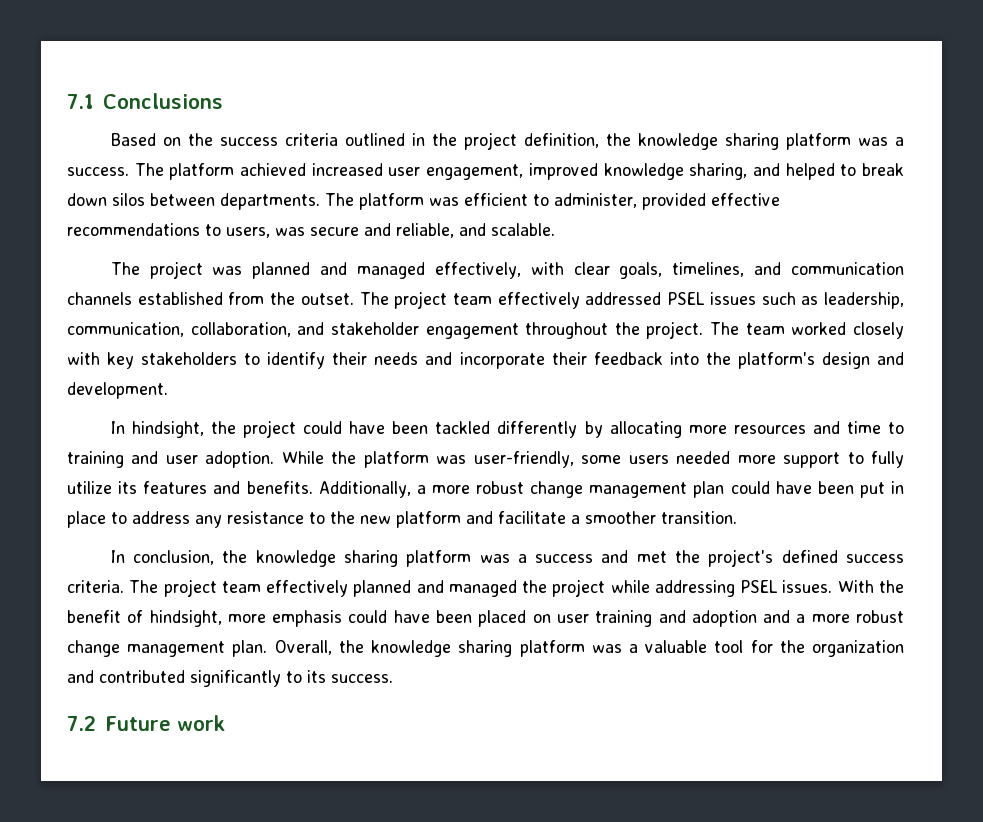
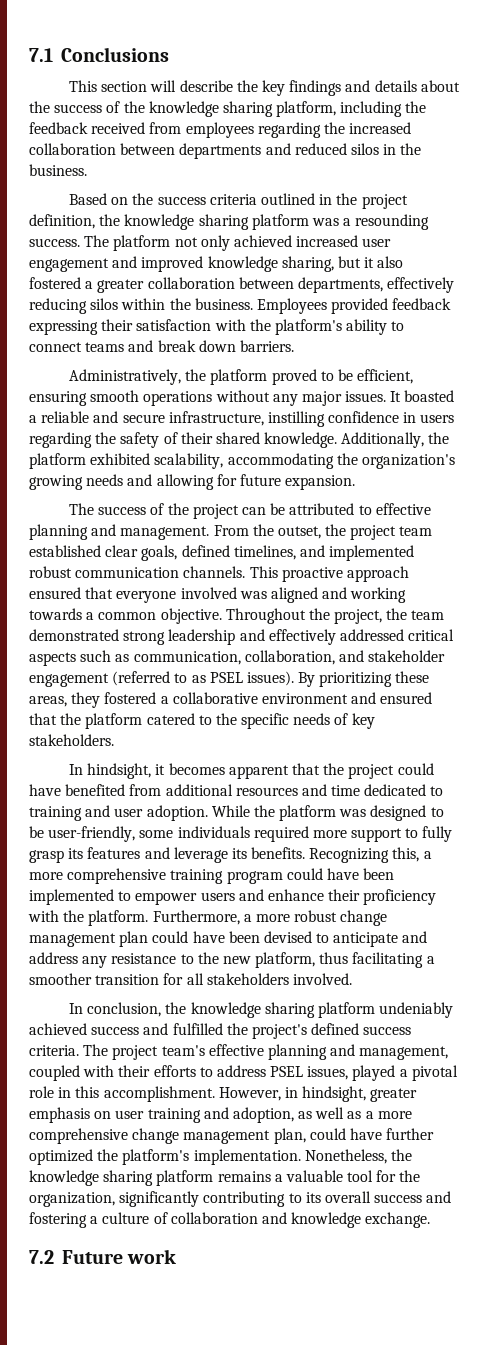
+ This section will describe the key findings and details about the success of the knowledge sharing platform, including the feedback received from employees regarding the increased collaboration between departments and reduced silos in the business.
- Based on the success criteria outlined in the project definition, the knowledge sharing platform was a success.
+ Based on the success criteria outlined in the project definition, the knowledge sharing platform was a resounding success.
- The platform achieved increased user engagement, improved knowledge sharing, and helped to break down silos between departments. The platform was efficient to administer, provided effective recommendations to users, was secure and reliable, and scalable.
- The project was planned and managed effectively, with clear goals, timelines, and communication channels established from the outset. The project team effectively addressed PSEL issues such as leadership, communication, collaboration, and stakeholder engagement throughout the project. The team worked closely with key stakeholders to identify their needs and incorporate their feedback into the platform's design and development.
- In hindsight, the project could have been tackled differently by allocating more resources and time to training and user adoption.
+ The platform not only achieved increased user engagement and improved knowledge sharing, but it also fostered a greater collaboration between departments, effectively reducing silos within the business. Employees provided feedback expressing their satisfaction with the platform's ability to connect teams and break down barriers.
+ Administratively, the platform proved to be efficient, ensuring smooth operations without any major issues. It boasted a reliable and secure infrastructure, instilling confidence in users regarding the safety of their shared knowledge. Additionally, the platform exhibited scalability, accommodating the organization's growing needs and allowing for future expansion.
+ The success of the project can be attributed to effective planning and management. From the outset, the project team established clear goals, defined timelines, and implemented robust communication channels. This proactive approach ensured that everyone involved was aligned and working towards a common objective. Throughout the project, the team demonstrated strong leadership and effectively addressed critical aspects such as communication, collaboration, and stakeholder engagement (referred to as PSEL issues). By prioritizing these areas, they fostered a collaborative environment and ensured that the platform catered to the specific needs of key stakeholders.
+ In hindsight, it becomes apparent that the project could have benefited from additional resources and time dedicated to training and user adoption.
- While the platform was user-friendly, some users needed more support to fully utilize its features and benefits. Additionally, a more robust change management plan could have been put in place to address any resistance to the new platform and facilitate a smoother transition.
+ While the platform was designed to be user-friendly, some individuals required more support to fully grasp its features and leverage its benefits. Recognizing this, a more comprehensive training program could have been implemented to empower users and enhance their proficiency with the platform. Furthermore, a more robust change management plan could have been devised to anticipate and address any resistance to the new platform, thus facilitating a smoother transition for all stakeholders involved.
- In conclusion, the knowledge sharing platform was a success and met the project's defined success criteria.
+ In conclusion, the knowledge sharing platform undeniably achieved success and fulfilled the project's defined success criteria.
- The project team effectively planned and managed the project while addressing PSEL issues. With the benefit of hindsight, more emphasis could have been placed on user training and adoption and a more robust change management plan. Overall, the knowledge sharing platform was a valuable tool for the organization and contributed significantly to its success.
+ The project team's effective planning and management, coupled with their efforts to address PSEL issues, played a pivotal role in this accomplishment. However, in hindsight, greater emphasis on user training and adoption, as well as a more comprehensive change management plan, could have further optimized the platform's implementation. Nonetheless, the knowledge sharing platform remains a valuable tool for the organization, significantly contributing to its overall success and fostering a culture of collaboration and knowledge exchange.

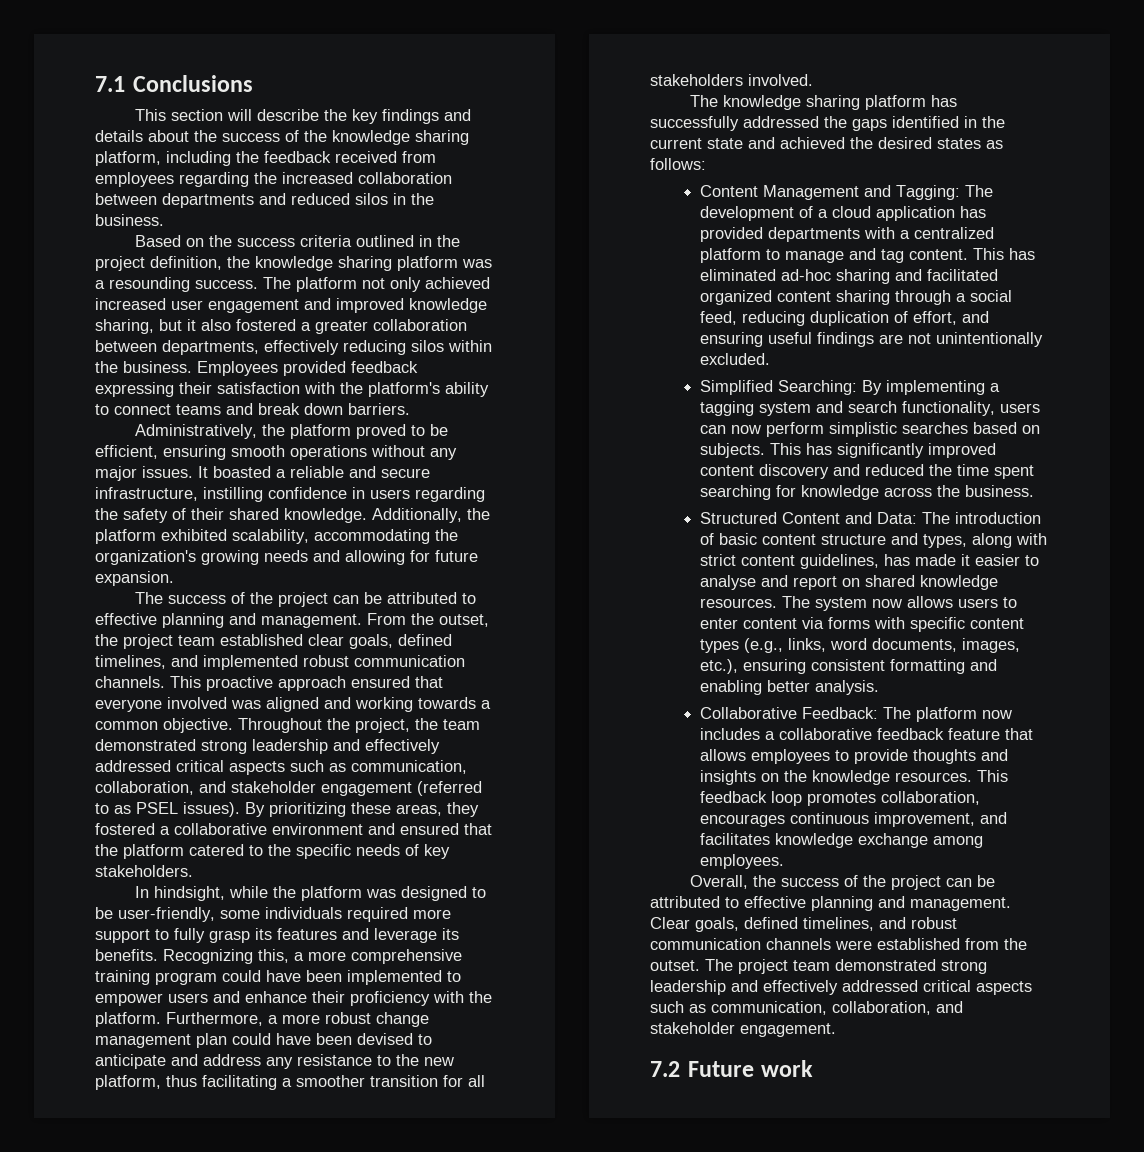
- In hindsight, it becomes apparent that the project could have benefited from additional resources and time dedicated to training and user adoption. While the platform was designed to be user-friendly, some individuals required more support to fully grasp its features and leverage its benefits.
+ In hindsight, while the platform was designed to be user-friendly, some individuals required more support to fully grasp its features and leverage its benefits.
- In conclusion, the knowledge sharing platform undeniably achieved success and fulfilled the project's defined success criteria. The project team's effective planning and management, coupled with their efforts to address PSEL issues, played a pivotal role in this accomplishment. However, in hindsight, greater emphasis on user training and adoption, as well as a more comprehensive change management plan, could have further optimized the platform's implementation. Nonetheless, the knowledge sharing platform remains a valuable tool for the organization, significantly contributing to its overall success and fostering a culture of collaboration and knowledge exchange.
+ The knowledge sharing platform has successfully addressed the gaps identified in the current state and achieved the desired states as follows:
+ Content Management and Tagging: The development of a cloud application has provided departments with a centralized platform to manage and tag content. This has eliminated ad-hoc sharing and facilitated organized content sharing through a social feed, reducing duplication of effort, and ensuring useful findings are not unintentionally excluded.
+ Simplified Searching: By implementing a tagging system and search functionality, users can now perform simplistic searches based on subjects. This has significantly improved content discovery and reduced the time spent searching for knowledge across the business.
+ Structured Content and Data: The introduction of basic content structure and types, along with strict content guidelines, has made it easier to analyse and report on shared knowledge resources. The system now allows users to enter content via forms with specific content types (e.g., links, word documents, images, etc.), ensuring consistent formatting and enabling better analysis.
+ Collaborative Feedback: The platform now includes a collaborative feedback feature that allows employees to provide thoughts and insights on the knowledge resources. This feedback loop promotes collaboration, encourages continuous improvement, and facilitates knowledge exchange among employees.
+ Overall, the success of the project can be attributed to effective planning and management. Clear goals, defined timelines, and robust communication channels were established from the outset. The project team demonstrated strong leadership and effectively addressed critical aspects such as communication, collaboration, and stakeholder engagement.

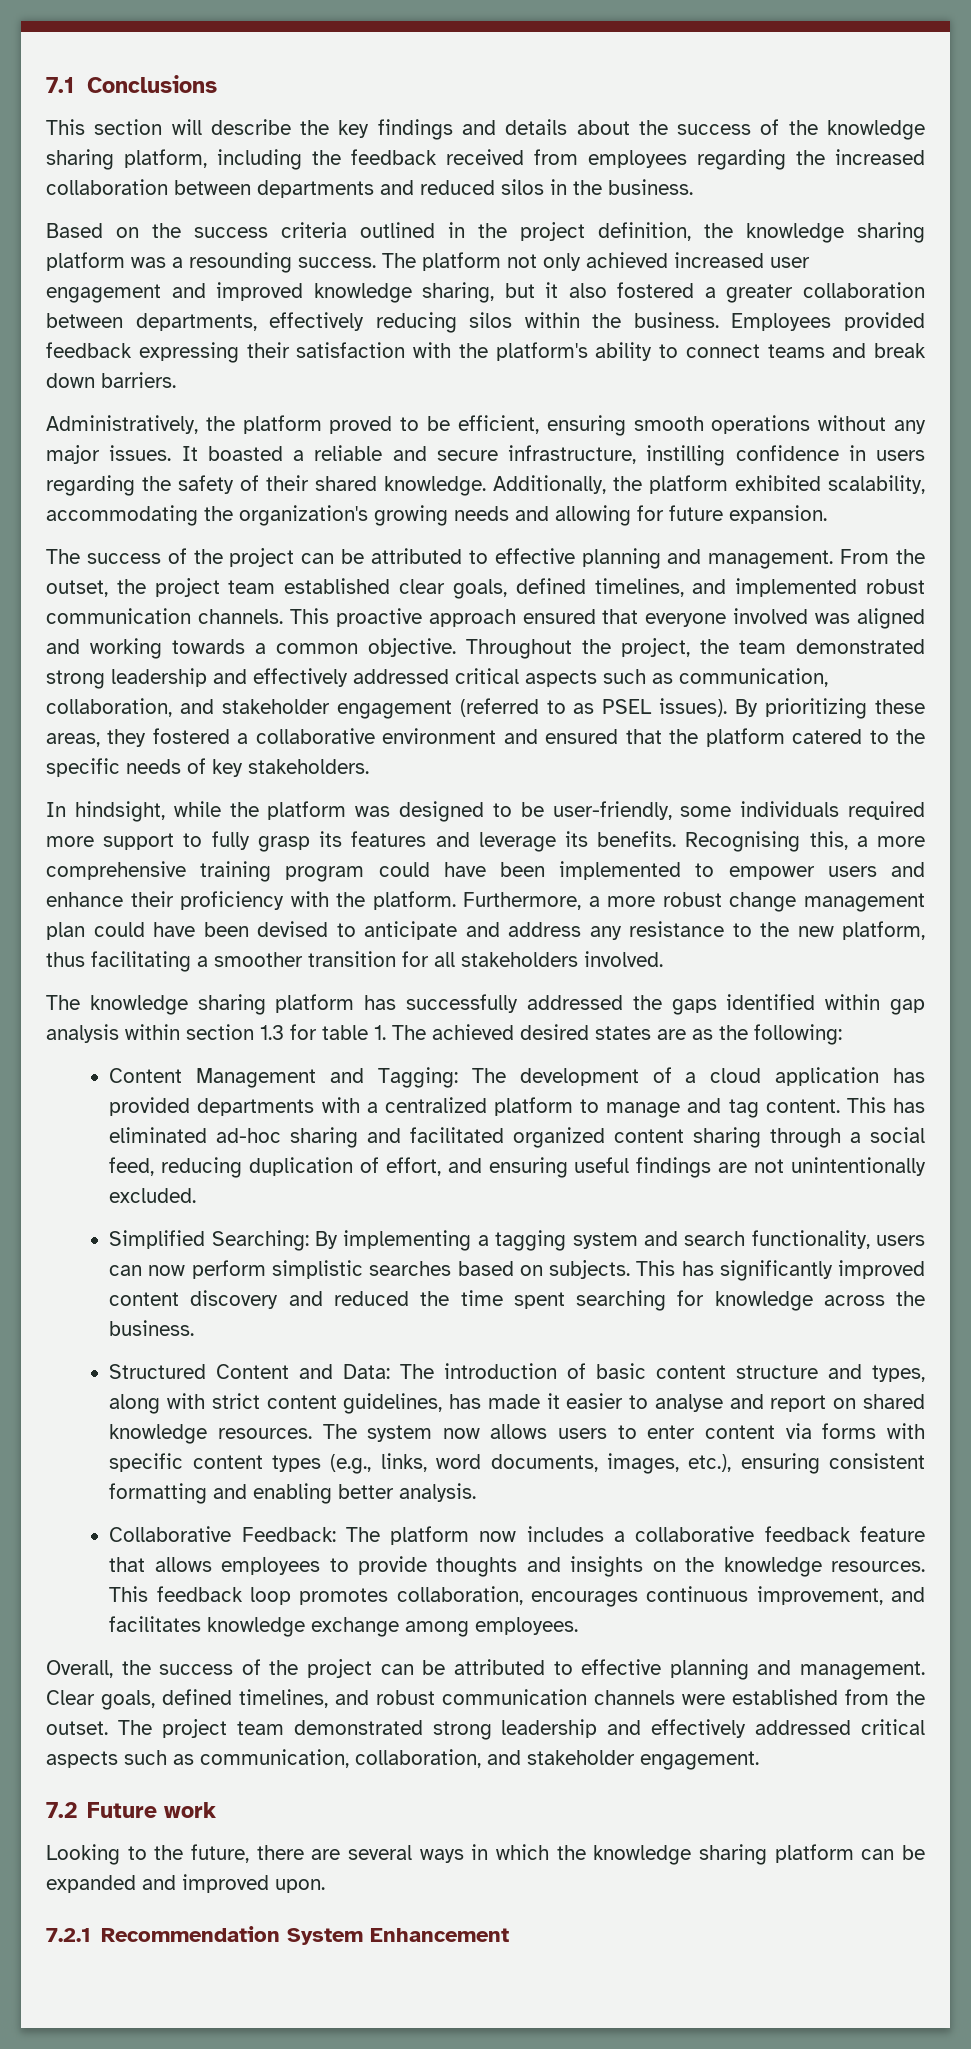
- Recognizing this, a more comprehensive training program could have been implemented to empower users and enhance their proficiency with the platform.
+ Recognising this, a more comprehensive training program could have been implemented to empower users and enhance their proficiency with the platform.
- The knowledge sharing platform has successfully addressed the gaps identified in the current state and achieved the desired states as follows:
+ The knowledge sharing platform has successfully addressed the gaps identified within gap analysis within section 1.3 for table 1. The achieved desired states are as the following:
+ Looking to the future, there are several ways in which the knowledge sharing platform can be expanded and improved upon.
+ 7.2.1 Recommendation System Enhancement

